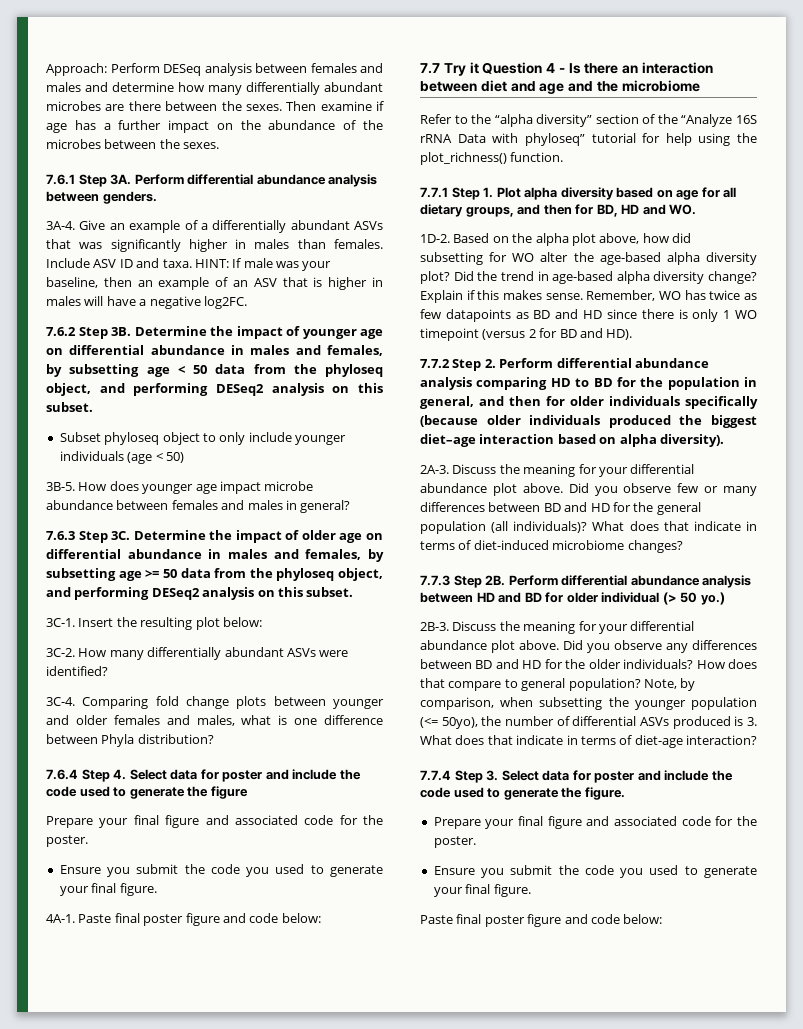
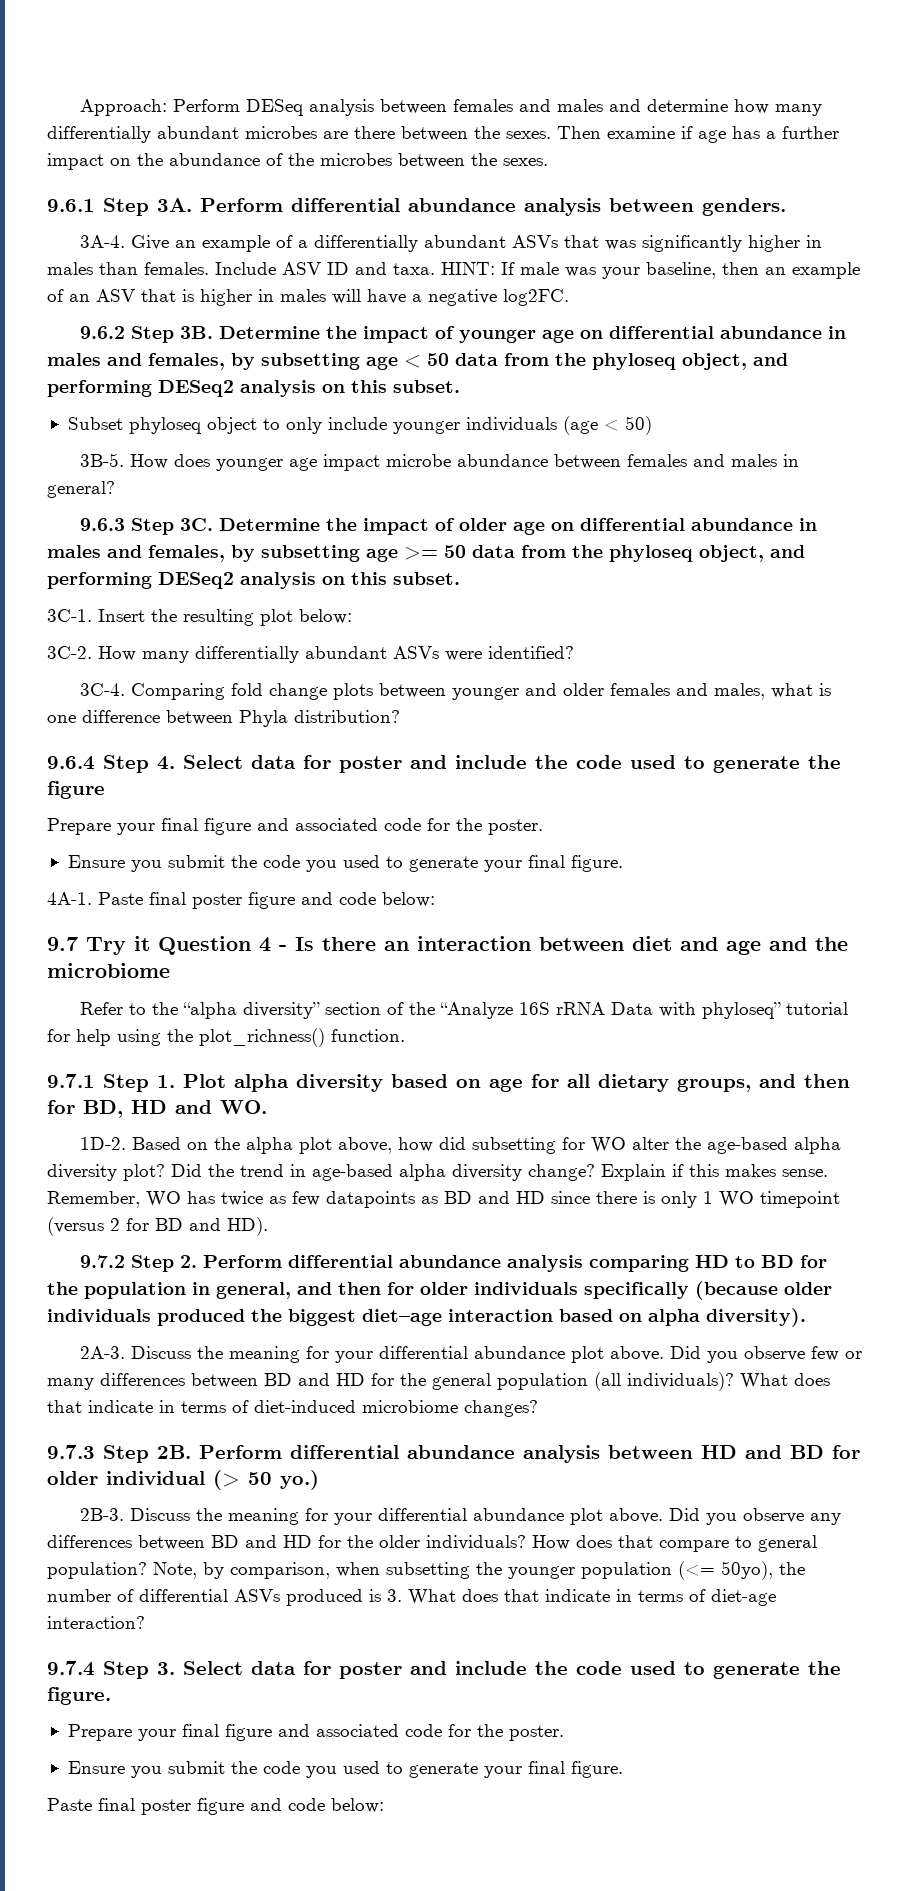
- 7.6.1 Step 3A.
+ 9.6.1 Step 3A.
- 7.6.2 Step 3B.
+ 9.6.2 Step 3B.
- 7.6.3 Step 3C.
+ 9.6.3 Step 3C.
- 7.6.4 Step 4. Select data for poster and include the code used to generate the figure
+ 9.6.4 Step 4. Select data for poster and include the code used to generate the figure
- 7.7 Try it Question 4 - Is there an interaction between diet and age and the microbiome
+ 9.7 Try it Question 4 - Is there an interaction between diet and age and the microbiome
- 7.7.1 Step 1. Plot alpha diversity based on age for all dietary groups, and then for BD, HD and WO.
+ 9.7.1 Step 1. Plot alpha diversity based on age for all dietary groups, and then for BD, HD and WO.
- 7.7.2 Step 2. Perform differential abundance analysis comparing HD to BD for the population in general, and then for older individuals specifically (because older individuals produced the biggest diet–age interaction based on alpha diversity).
+ 9.7.2 Step 2. Perform differential abundance analysis comparing HD to BD for the population in general, and then for older individuals specifically (because older individuals produced the biggest diet–age interaction based on alpha diversity).
- 7.7.3 Step 2B.
+ 9.7.3 Step 2B.
- 7.7.4 Step 3. Select data for poster and include the code used to generate the figure.
+ 9.7.4 Step 3. Select data for poster and include the code used to generate the figure.

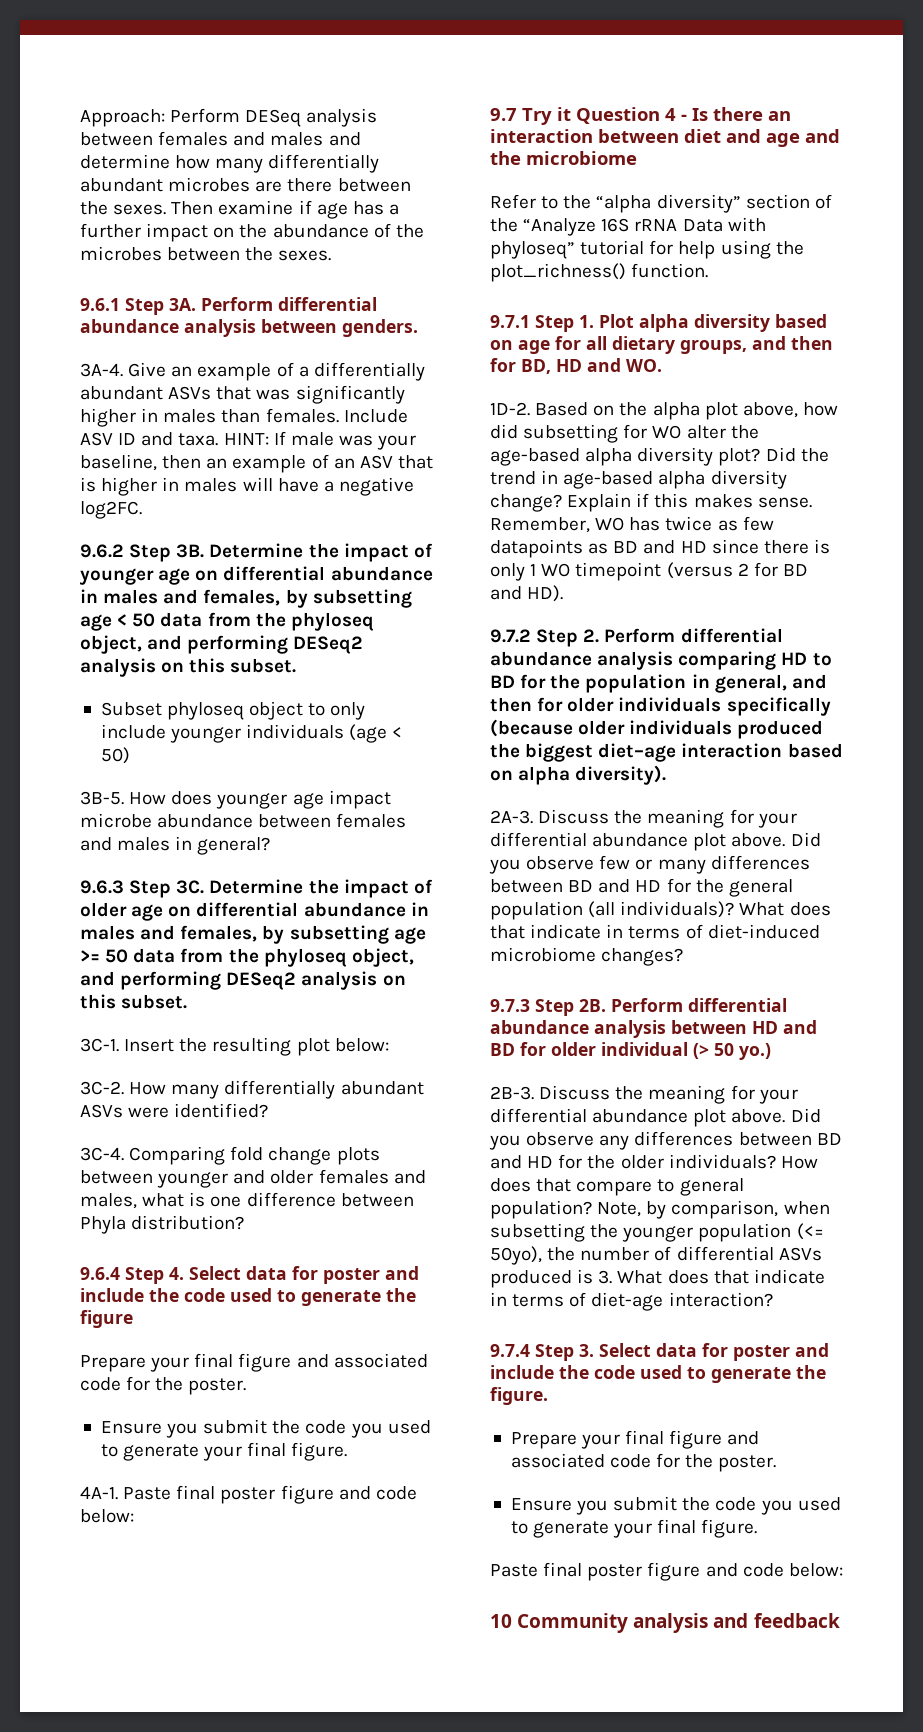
+ 10 Community analysis and feedback

